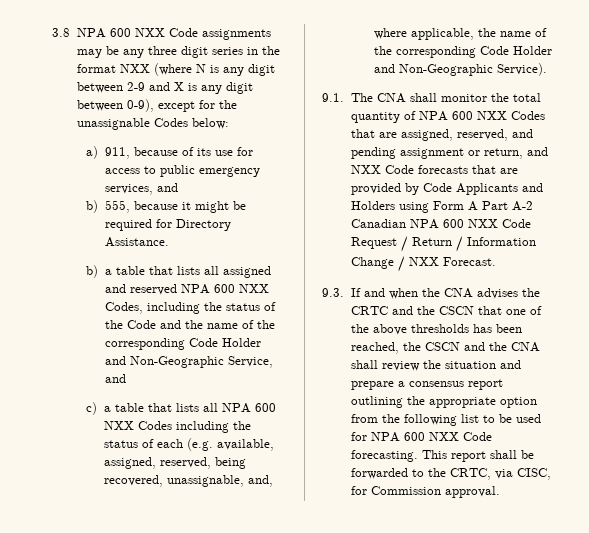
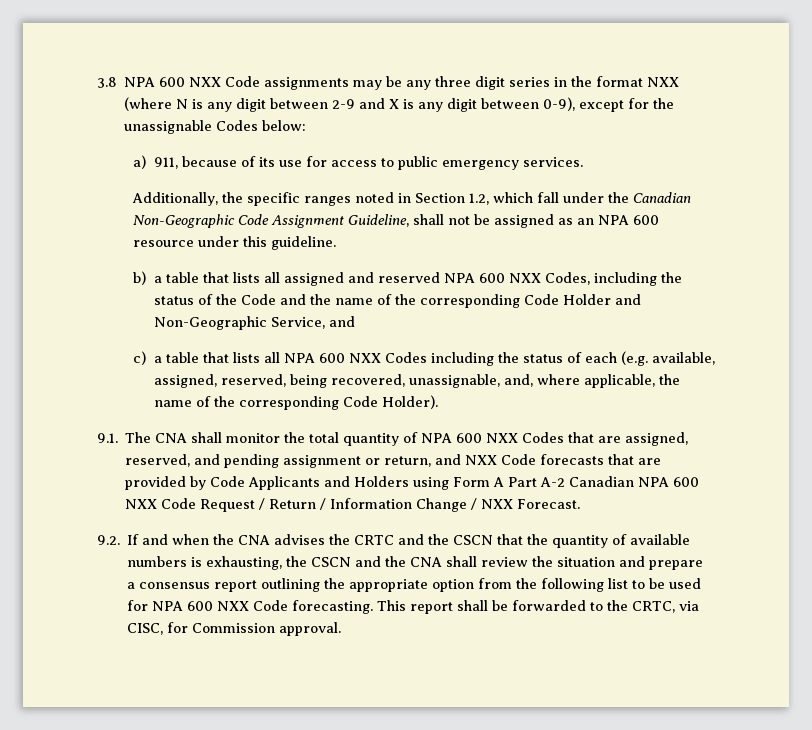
- a) 911, because of its use for access to public emergency services, and
- b) 555, because it might be required for Directory Assistance.
+ a) 911, because of its use for access to public emergency services.
+ Additionally, the specific ranges noted in Section 1.2, which fall under the Canadian Non-Geographic Code Assignment Guideline, shall not be assigned as an NPA 600 resource under this guideline.
- c) a table that lists all NPA 600 NXX Codes including the status of each (e.g. available, assigned, reserved, being recovered, unassignable, and, where applicable, the name of the corresponding Code Holder and Non-Geographic Service).
+ c) a table that lists all NPA 600 NXX Codes including the status of each (e.g. available, assigned, reserved, being recovered, unassignable, and, where applicable, the name of the corresponding Code Holder).
- 9.3. If and when the CNA advises the CRTC and the CSCN that one of the above thresholds has been reached, the CSCN and the CNA shall review the situation and prepare a consensus report outlining the appropriate option from the following list to be used for NPA 600 NXX Code forecasting.
+ 9.2. If and when the CNA advises the CRTC and the CSCN that the quantity of available numbers is exhausting, the CSCN and the CNA shall review the situation and prepare a consensus report outlining the appropriate option from the following list to be used for NPA 600 NXX Code forecasting.

